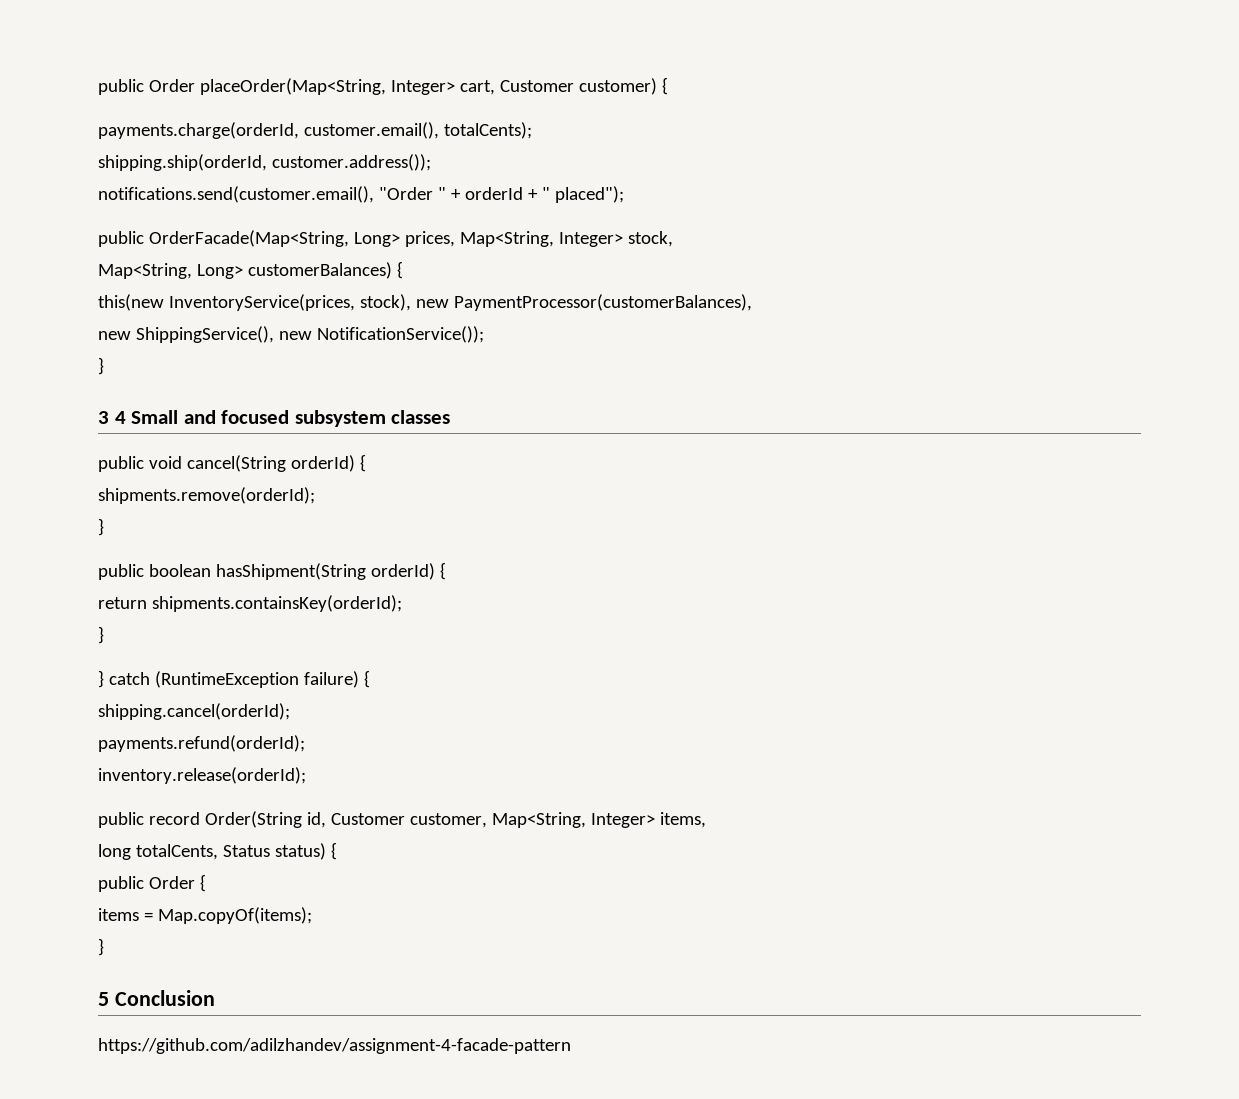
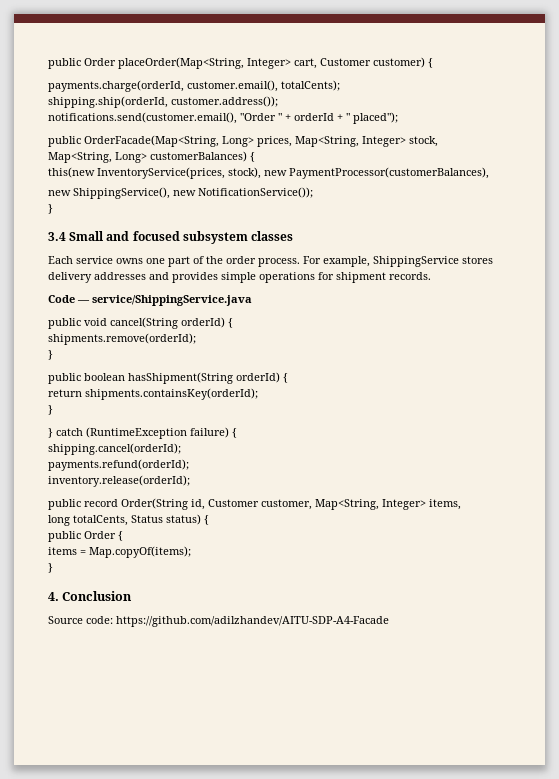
- 3 4 Small and focused subsystem classes
+ 3.4 Small and focused subsystem classes
+ Each service owns one part of the order process. For example, ShippingService stores delivery addresses and provides simple operations for shipment records.
+ Code — service/ShippingService.java
- 5 Conclusion
+ 4. Conclusion
- https://github.com/adilzhandev/assignment-4-facade-pattern
+ Source code: https://github.com/adilzhandev/AITU-SDP-A4-Facade

